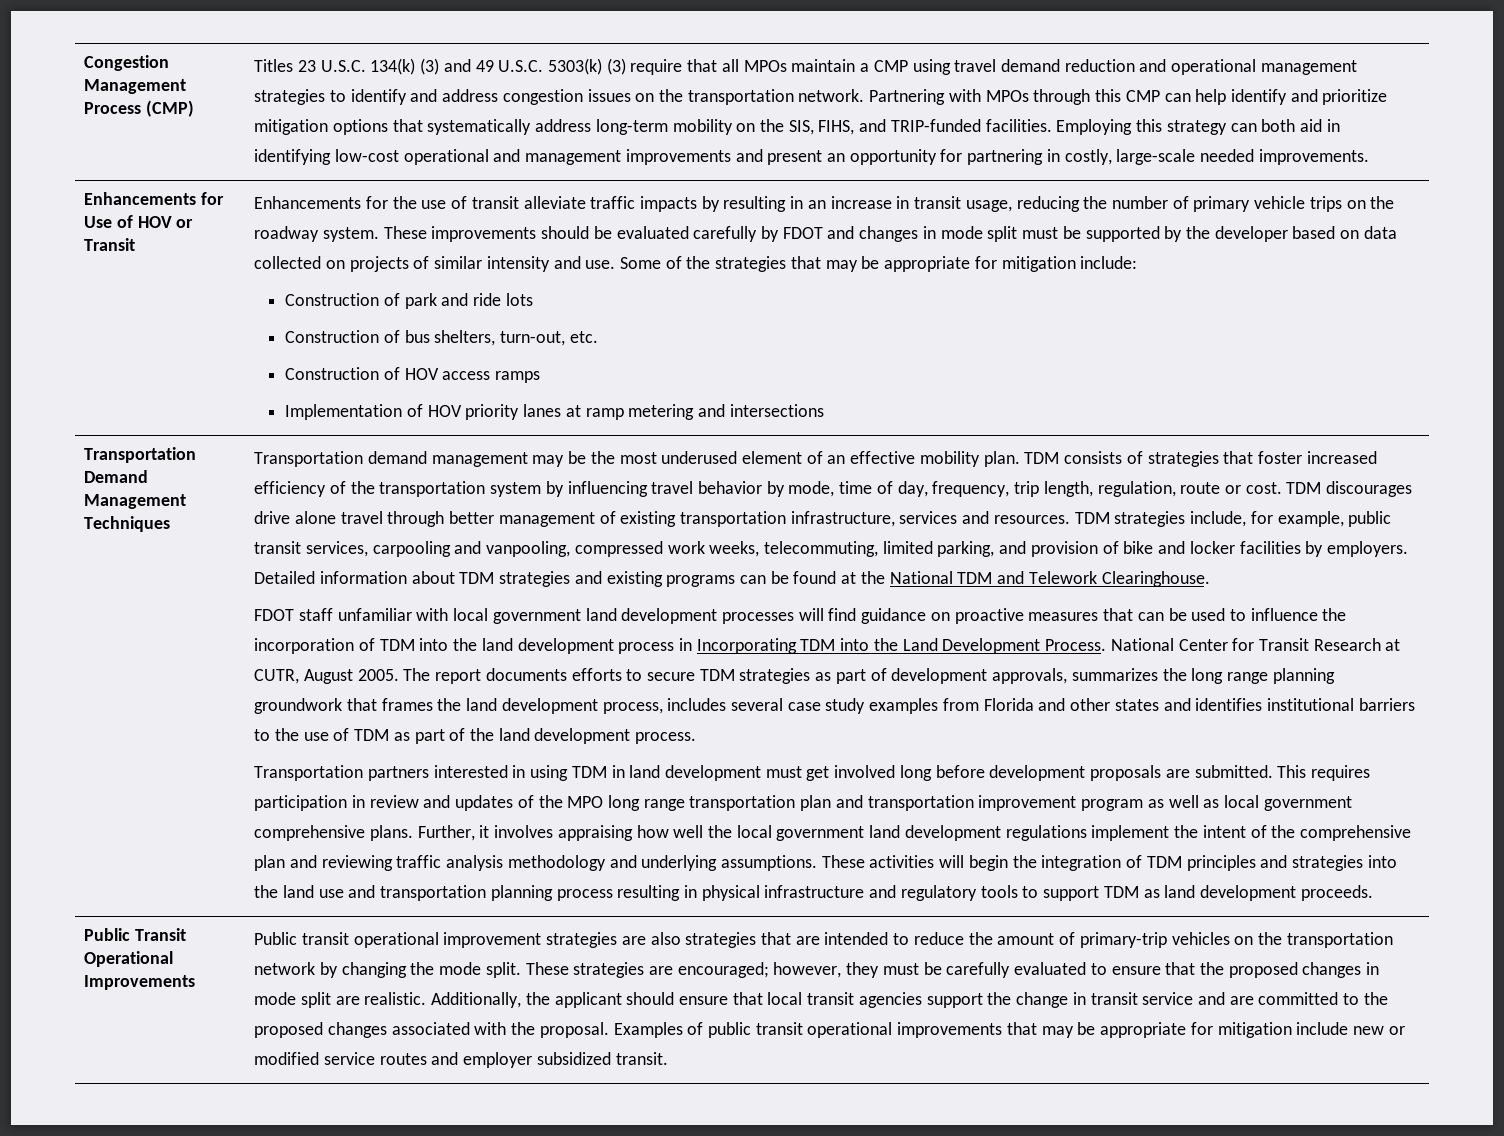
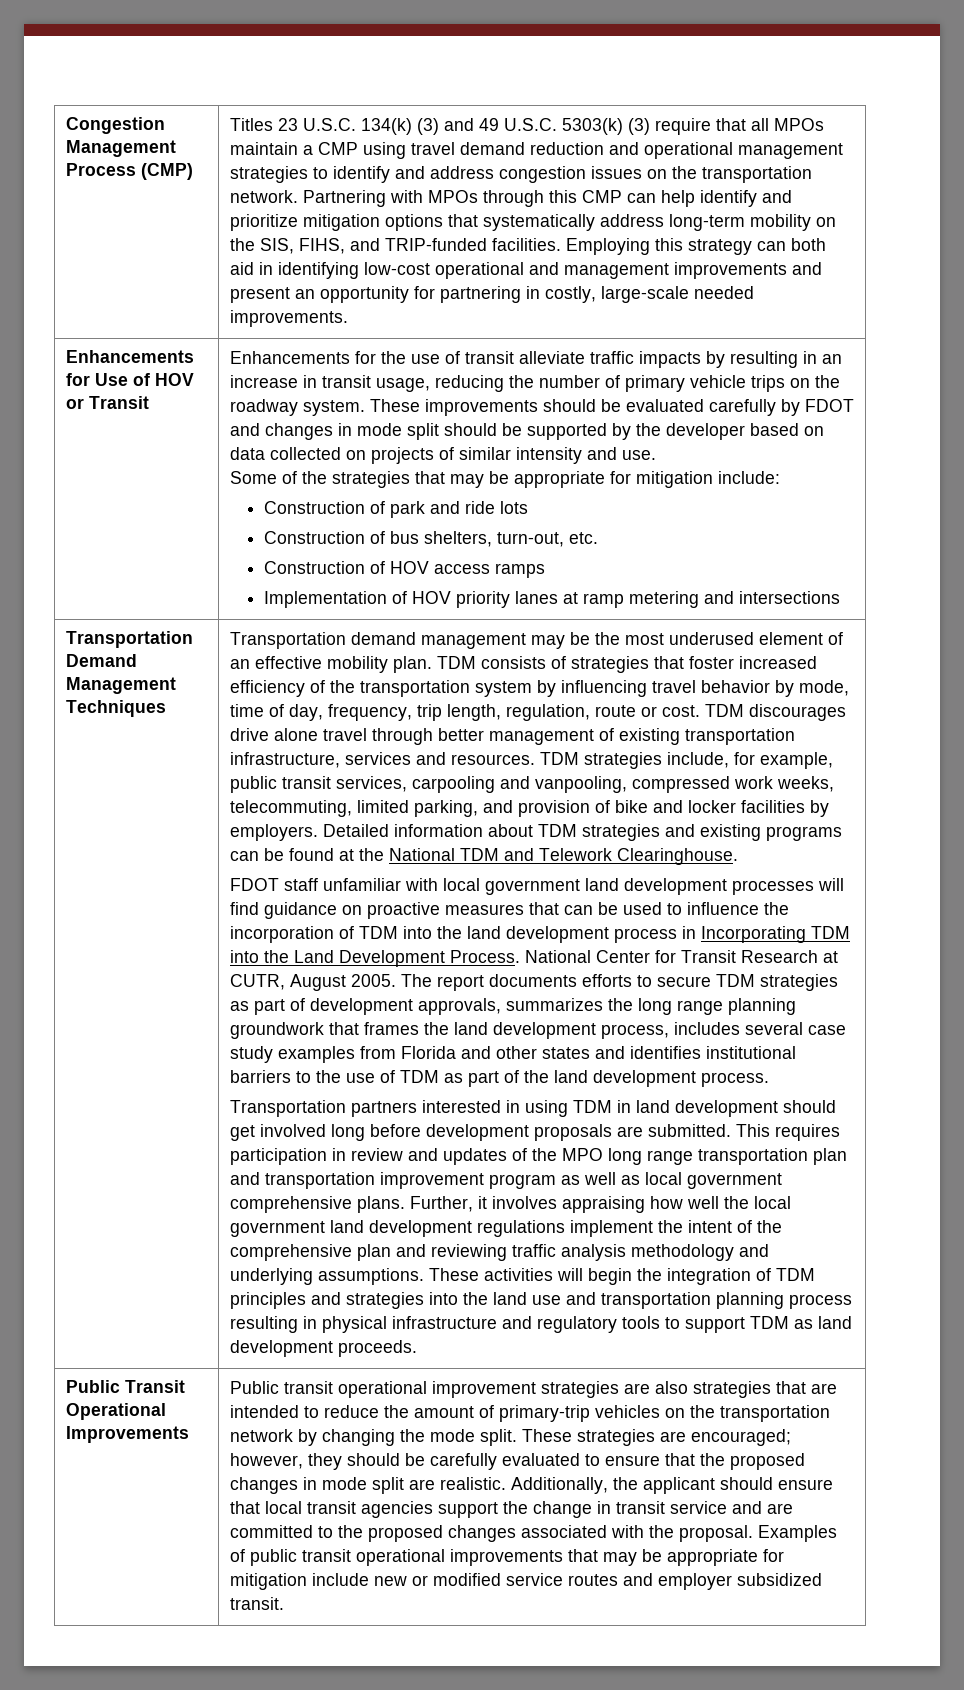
- These improvements should be evaluated carefully by FDOT and changes in mode split must be supported by the developer based on data collected on projects of similar intensity and use. Some of the strategies that may be appropriate for mitigation include:
+ These improvements should be evaluated carefully by FDOT and changes in mode split should be supported by the developer based on data collected on projects of similar intensity and use.
+ Some of the strategies that may be appropriate for mitigation include:
- Transportation partners interested in using TDM in land development must get involved long before development proposals are submitted.
+ Transportation partners interested in using TDM in land development should get involved long before development proposals are submitted.
- These strategies are encouraged; however, they must be carefully evaluated to ensure that the proposed changes in mode split are realistic.
+ These strategies are encouraged; however, they should be carefully evaluated to ensure that the proposed changes in mode split are realistic.

